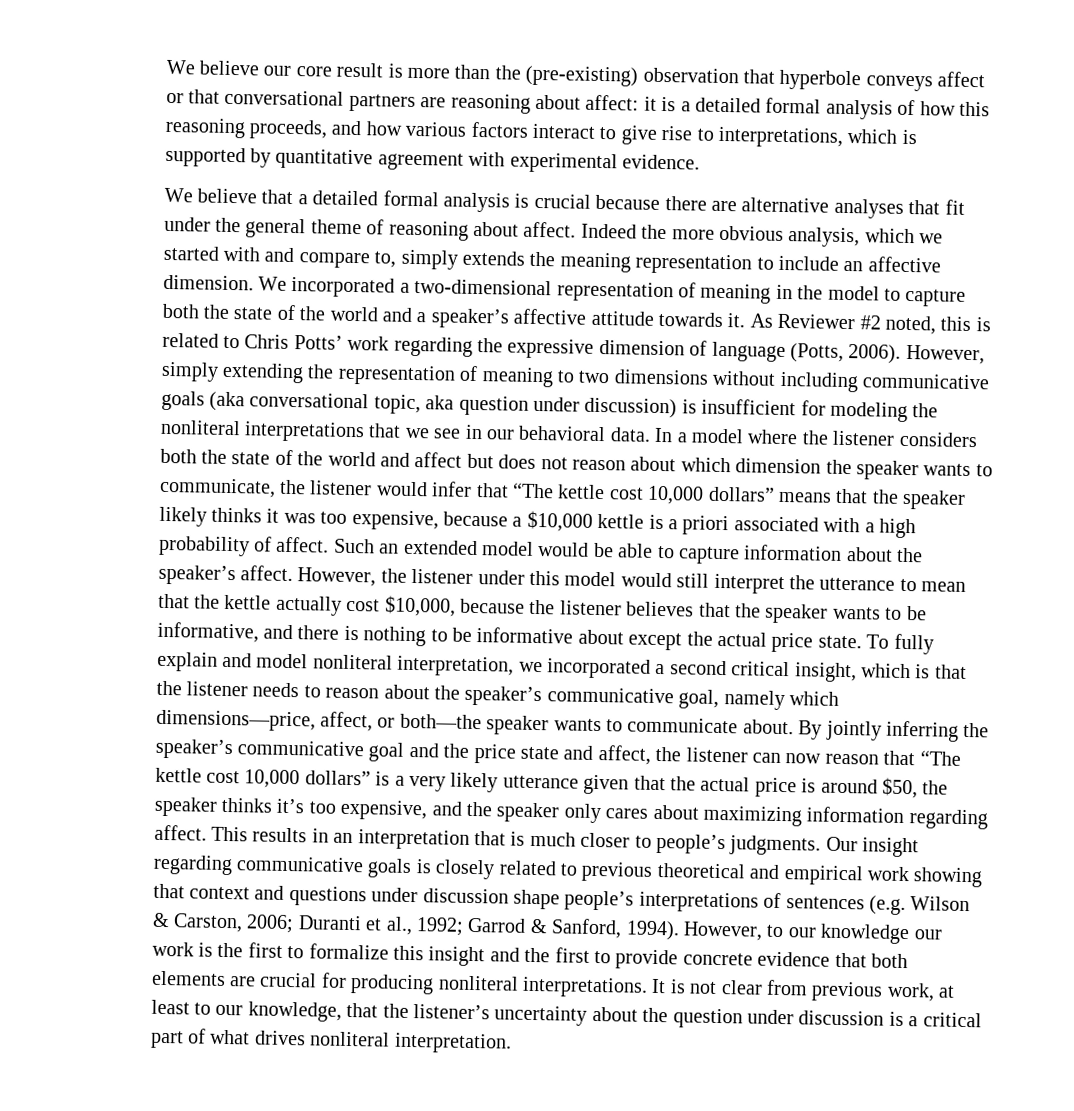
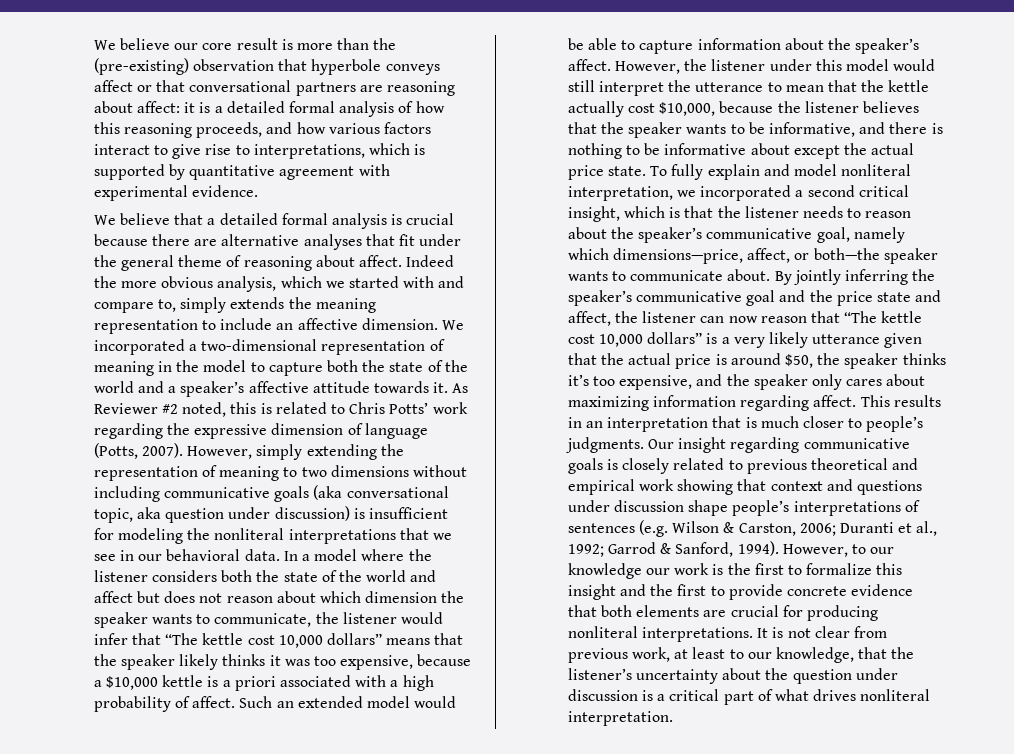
- As Reviewer #2 noted, this is related to Chris Potts’ work regarding the expressive dimension of language (Potts, 2006).
+ As Reviewer #2 noted, this is related to Chris Potts’ work regarding the expressive dimension of language (Potts, 2007).

